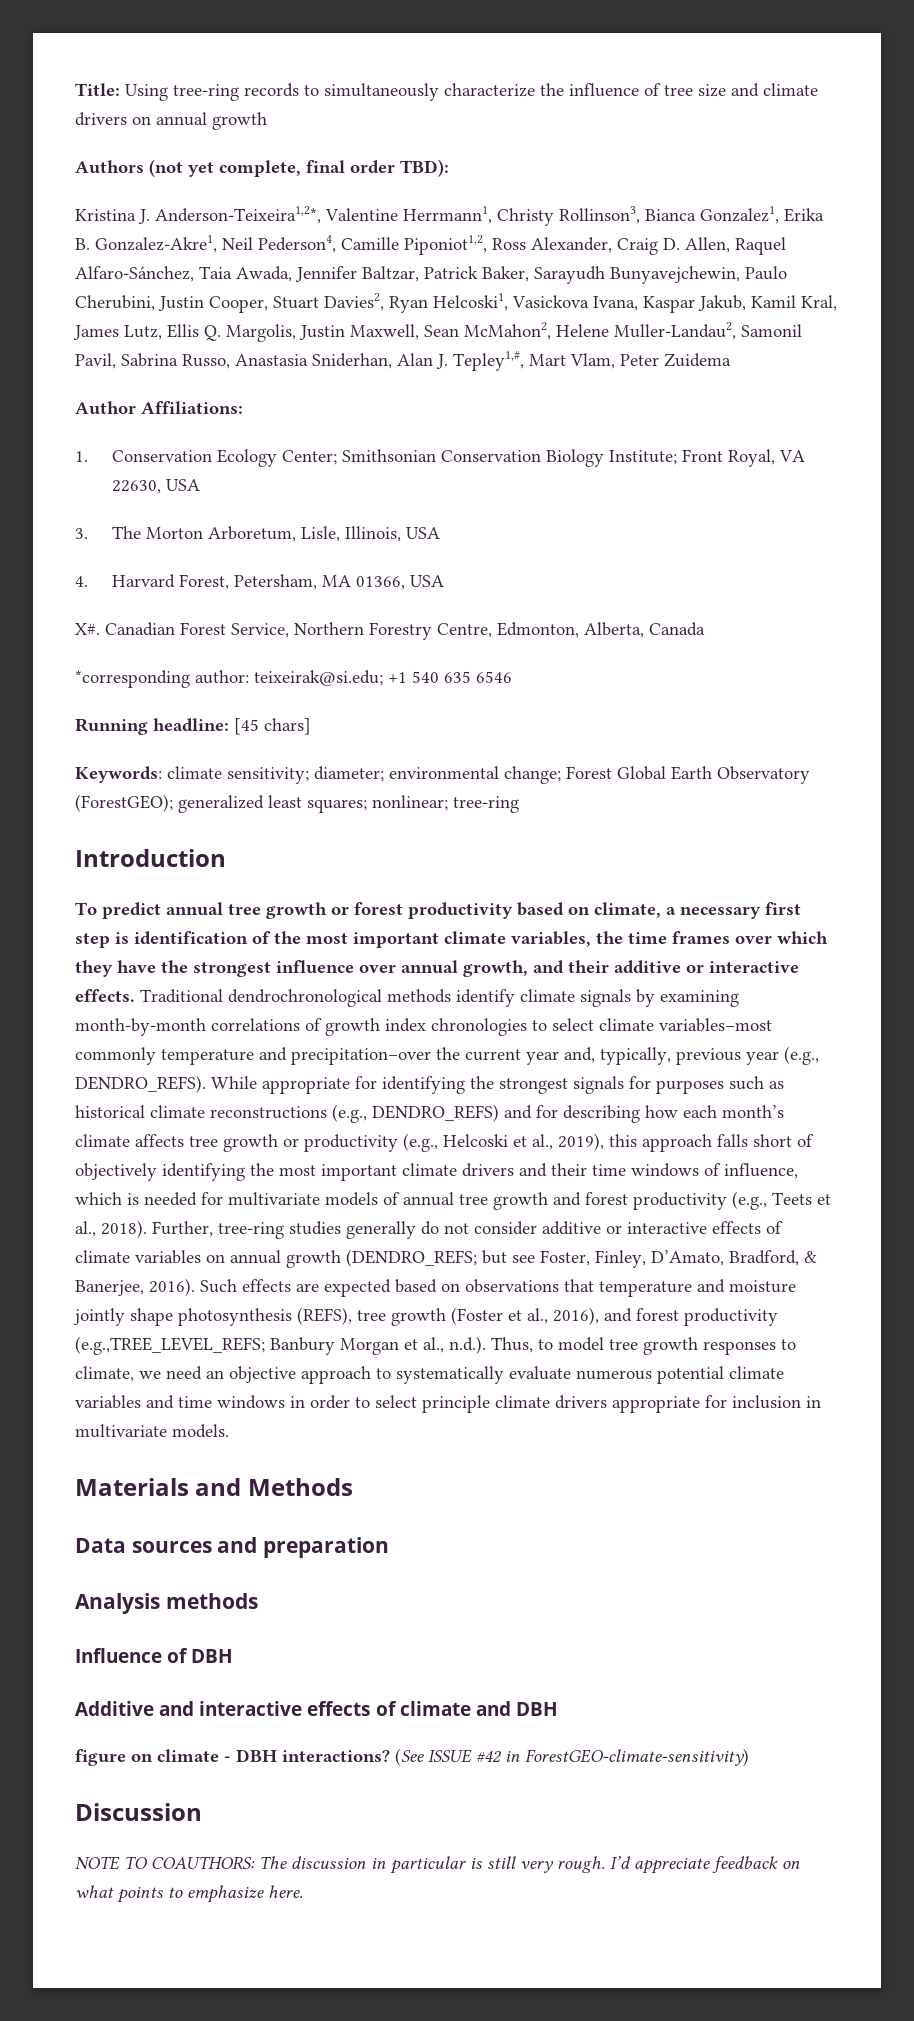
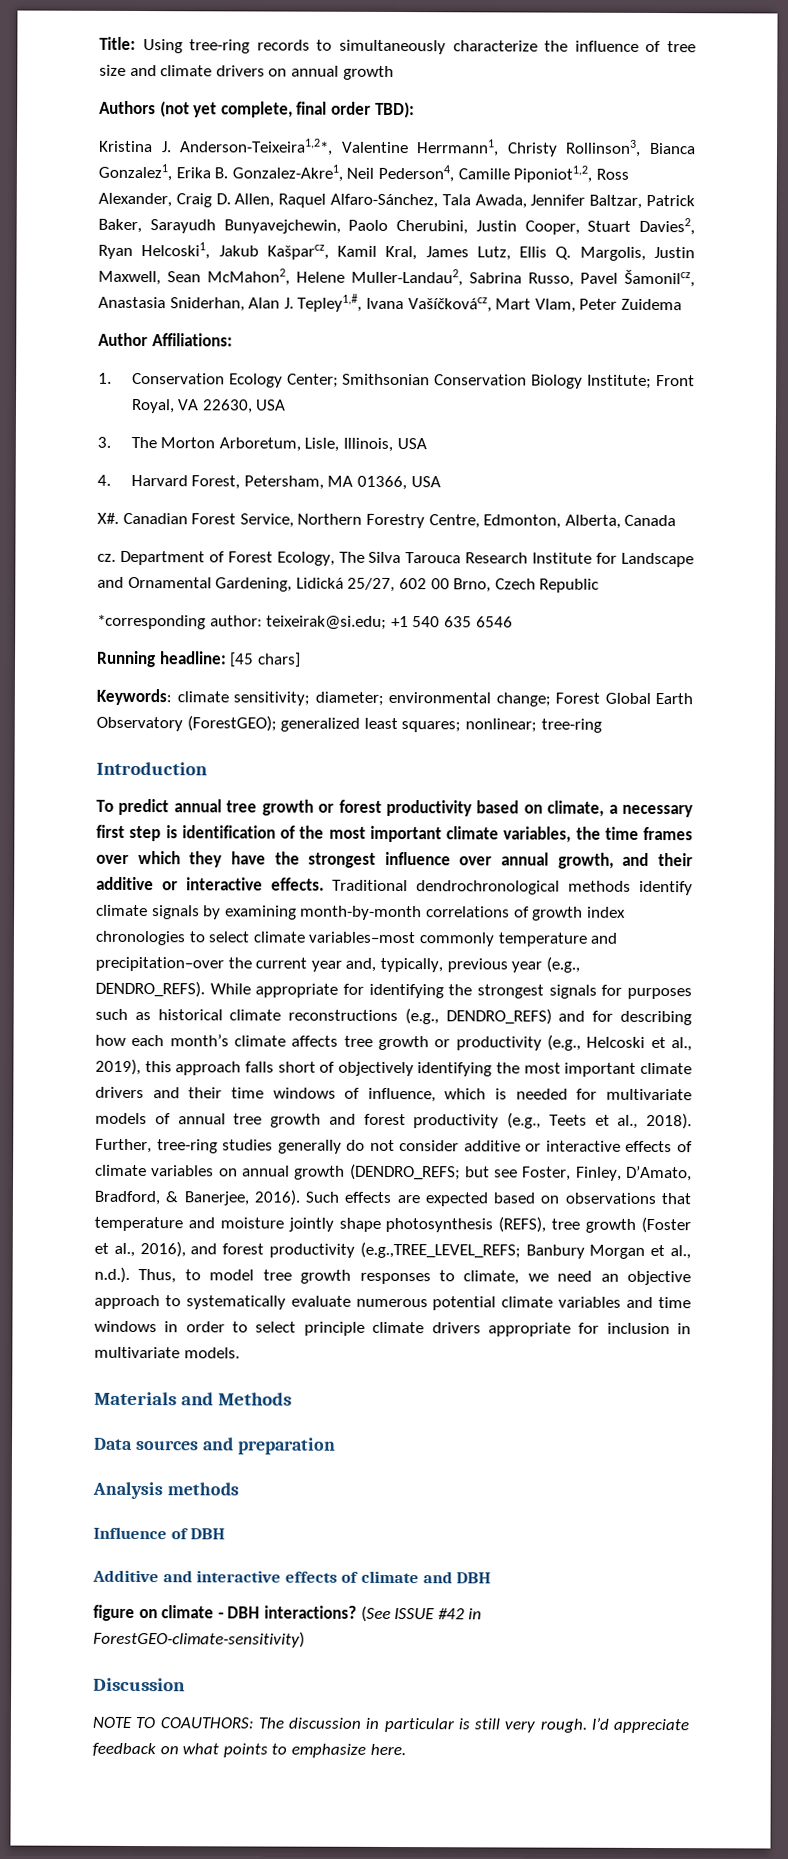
- Kristina J. Anderson-Teixeira1,2*, Valentine Herrmann1, Christy Rollinson3, Bianca Gonzalez1, Erika B. Gonzalez-Akre1, Neil Pederson4, Camille Piponiot1,2, Ross Alexander, Craig D. Allen, Raquel Alfaro-Sánchez, Taia Awada, Jennifer Baltzar, Patrick Baker, Sarayudh Bunyavejchewin, Paulo Cherubini, Justin Cooper, Stuart Davies2, Ryan Helcoski1, Vasickova Ivana, Kaspar Jakub, Kamil Kral, James Lutz, Ellis Q. Margolis, Justin Maxwell, Sean McMahon2, Helene Muller-Landau2, Samonil Pavil, Sabrina Russo, Anastasia Sniderhan, Alan J. Tepley1,#, Mart Vlam, Peter Zuidema
+ Kristina J. Anderson-Teixeira1,2*, Valentine Herrmann1, Christy Rollinson3, Bianca Gonzalez1, Erika B. Gonzalez-Akre1, Neil Pederson4, Camille Piponiot1,2, Ross Alexander, Craig D. Allen, Raquel Alfaro-Sánchez, Tala Awada, Jennifer Baltzar, Patrick Baker, Sarayudh Bunyavejchewin, Paolo Cherubini, Justin Cooper, Stuart Davies2, Ryan Helcoski1, Jakub Kašparcz, Kamil Kral, James Lutz, Ellis Q. Margolis, Justin Maxwell, Sean McMahon2, Helene Muller-Landau2, Sabrina Russo, Pavel Šamonilcz, Anastasia Sniderhan, Alan J. Tepley1,#, Ivana Vašíčkovácz, Mart Vlam, Peter Zuidema
+ cz. Department of Forest Ecology, The Silva Tarouca Research Institute for Landscape and Ornamental Gardening, Lidická 25/27, 602 00 Brno, Czech Republic

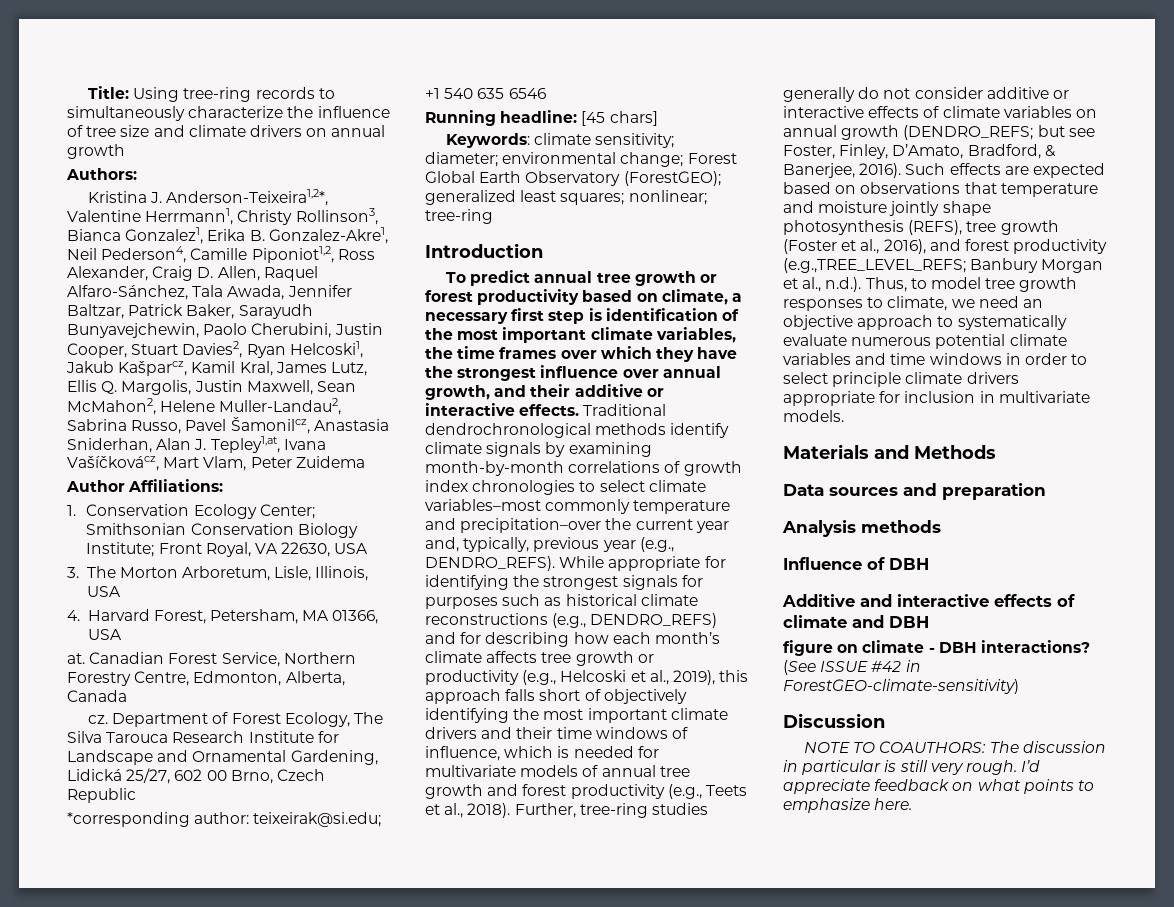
- Authors (not yet complete, final order TBD):
+ Authors:
- Kristina J. Anderson-Teixeira1,2*, Valentine Herrmann1, Christy Rollinson3, Bianca Gonzalez1, Erika B. Gonzalez-Akre1, Neil Pederson4, Camille Piponiot1,2, Ross Alexander, Craig D. Allen, Raquel Alfaro-Sánchez, Tala Awada, Jennifer Baltzar, Patrick Baker, Sarayudh Bunyavejchewin, Paolo Cherubini, Justin Cooper, Stuart Davies2, Ryan Helcoski1, Jakub Kašparcz, Kamil Kral, James Lutz, Ellis Q. Margolis, Justin Maxwell, Sean McMahon2, Helene Muller-Landau2, Sabrina Russo, Pavel Šamonilcz, Anastasia Sniderhan, Alan J. Tepley1,#, Ivana Vašíčkovácz, Mart Vlam, Peter Zuidema
+ Kristina J. Anderson-Teixeira1,2*, Valentine Herrmann1, Christy Rollinson3, Bianca Gonzalez1, Erika B. Gonzalez-Akre1, Neil Pederson4, Camille Piponiot1,2, Ross Alexander, Craig D. Allen, Raquel Alfaro-Sánchez, Tala Awada, Jennifer Baltzar, Patrick Baker, Sarayudh Bunyavejchewin, Paolo Cherubini, Justin Cooper, Stuart Davies2, Ryan Helcoski1, Jakub Kašparcz, Kamil Kral, James Lutz, Ellis Q. Margolis, Justin Maxwell, Sean McMahon2, Helene Muller-Landau2, Sabrina Russo, Pavel Šamonilcz, Anastasia Sniderhan, Alan J. Tepley1,at, Ivana Vašíčkovácz, Mart Vlam, Peter Zuidema
- X#. Canadian Forest Service, Northern Forestry Centre, Edmonton, Alberta, Canada
+ at. Canadian Forest Service, Northern Forestry Centre, Edmonton, Alberta, Canada

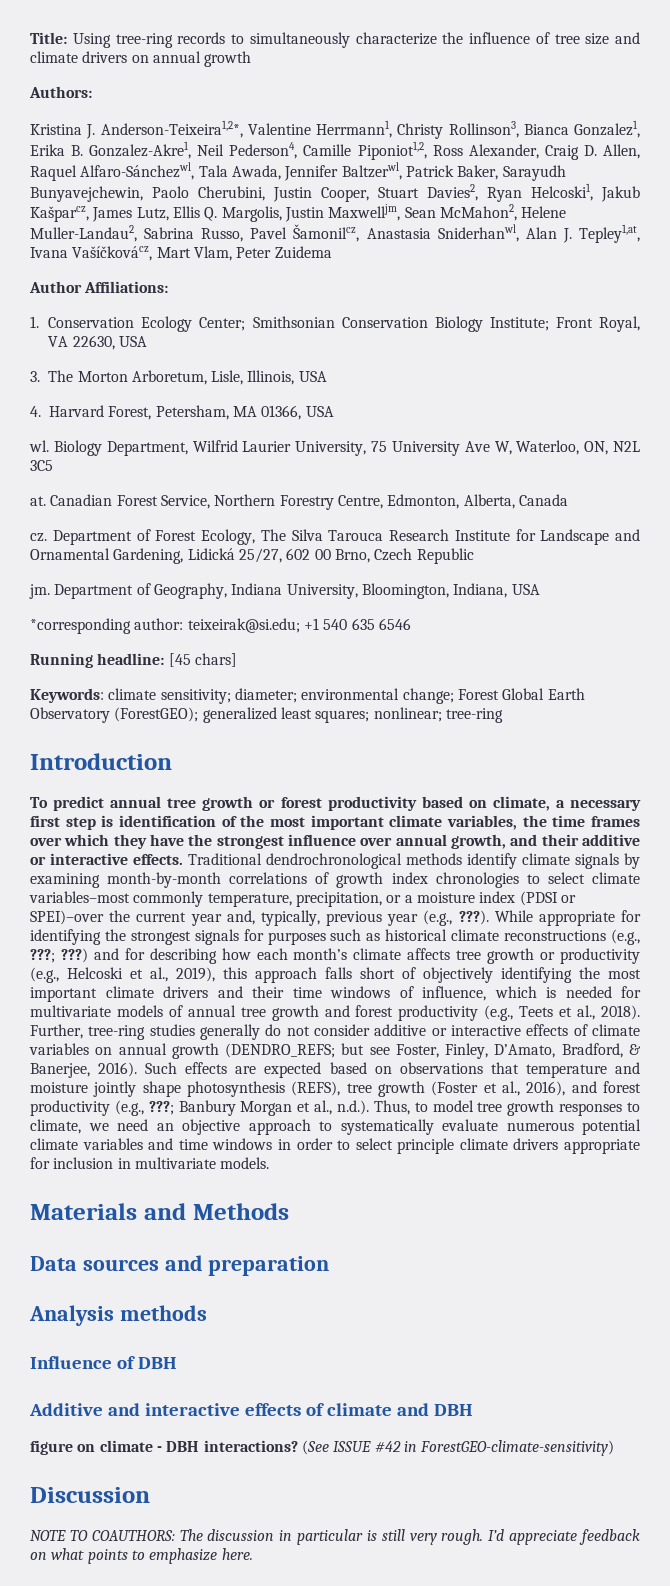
- Kristina J. Anderson-Teixeira1,2*, Valentine Herrmann1, Christy Rollinson3, Bianca Gonzalez1, Erika B. Gonzalez-Akre1, Neil Pederson4, Camille Piponiot1,2, Ross Alexander, Craig D. Allen, Raquel Alfaro-Sánchez, Tala Awada, Jennifer Baltzar, Patrick Baker, Sarayudh Bunyavejchewin, Paolo Cherubini, Justin Cooper, Stuart Davies2, Ryan Helcoski1, Jakub Kašparcz, Kamil Kral, James Lutz, Ellis Q. Margolis, Justin Maxwell, Sean McMahon2, Helene Muller-Landau2, Sabrina Russo, Pavel Šamonilcz, Anastasia Sniderhan, Alan J. Tepley1,at, Ivana Vašíčkovácz, Mart Vlam, Peter Zuidema
+ Kristina J. Anderson-Teixeira1,2*, Valentine Herrmann1, Christy Rollinson3, Bianca Gonzalez1, Erika B. Gonzalez-Akre1, Neil Pederson4, Camille Piponiot1,2, Ross Alexander, Craig D. Allen, Raquel Alfaro-Sánchezwl, Tala Awada, Jennifer Baltzerwl, Patrick Baker, Sarayudh Bunyavejchewin, Paolo Cherubini, Justin Cooper, Stuart Davies2, Ryan Helcoski1, Jakub Kašparcz, James Lutz, Ellis Q. Margolis, Justin Maxwelljm, Sean McMahon2, Helene Muller-Landau2, Sabrina Russo, Pavel Šamonilcz, Anastasia Sniderhanwl, Alan J. Tepley1,at, Ivana Vašíčkovácz, Mart Vlam, Peter Zuidema
+ wl. Biology Department, Wilfrid Laurier University, 75 University Ave W, Waterloo, ON, N2L 3C5
+ jm. Department of Geography, Indiana University, Bloomington, Indiana, USA
- Traditional dendrochronological methods identify climate signals by examining month-by-month correlations of growth index chronologies to select climate variables–most commonly temperature and precipitation–over the current year and, typically, previous year (e.g., DENDRO_REFS).
+ Traditional dendrochronological methods identify climate signals by examining month-by-month correlations of growth index chronologies to select climate variables–most commonly temperature, precipitation, or a moisture index (PDSI or SPEI)–over the current year and, typically, previous year (e.g., ???).
- While appropriate for identifying the strongest signals for purposes such as historical climate reconstructions (e.g., DENDRO_REFS) and for describing how each month’s climate affects tree growth or productivity (e.g., Helcoski et al., 2019), this approach falls short of objectively identifying the most important climate drivers and their time windows of influence, which is needed for multivariate models of annual tree growth and forest productivity (e.g., Teets et al., 2018).
+ While appropriate for identifying the strongest signals for purposes such as historical climate reconstructions (e.g., ???; ???) and for describing how each month’s climate affects tree growth or productivity (e.g., Helcoski et al., 2019), this approach falls short of objectively identifying the most important climate drivers and their time windows of influence, which is needed for multivariate models of annual tree growth and forest productivity (e.g., Teets et al., 2018).
- Such effects are expected based on observations that temperature and moisture jointly shape photosynthesis (REFS), tree growth (Foster et al., 2016), and forest productivity (e.g.,TREE_LEVEL_REFS;
+ Such effects are expected based on observations that temperature and moisture jointly shape photosynthesis (REFS), tree growth (Foster et al., 2016), and forest productivity (e.g., ???;

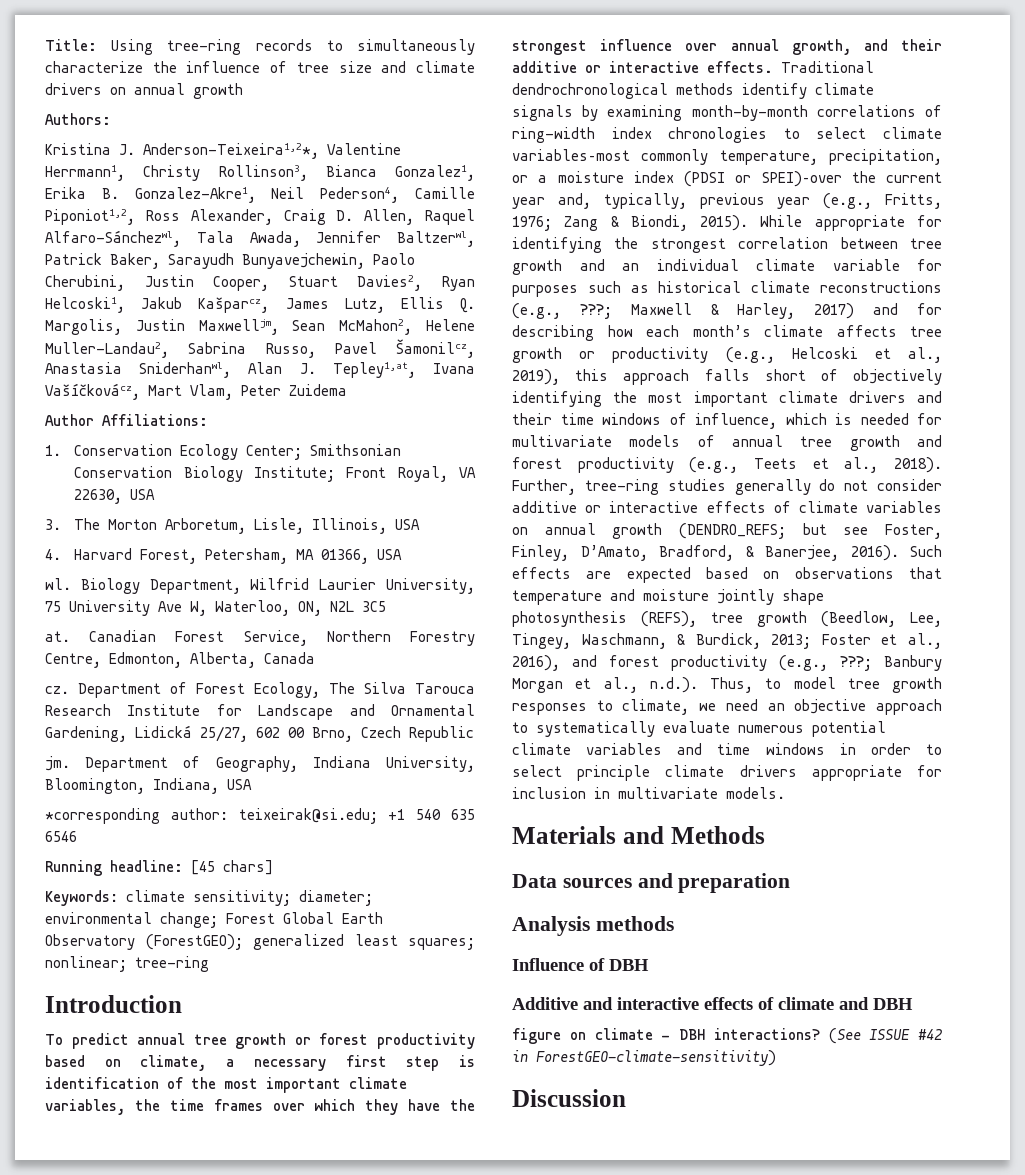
- Traditional dendrochronological methods identify climate signals by examining month-by-month correlations of growth index chronologies to select climate variables–most commonly temperature, precipitation, or a moisture index (PDSI or SPEI)–over the current year and, typically, previous year (e.g., ???).
+ Traditional dendrochronological methods identify climate signals by examining month-by-month correlations of ring-width index chronologies to select climate variables–most commonly temperature, precipitation, or a moisture index (PDSI or SPEI)–over the current year and, typically, previous year (e.g., Fritts, 1976; Zang & Biondi, 2015).
- While appropriate for identifying the strongest signals for purposes such as historical climate reconstructions (e.g., ???;
+ While appropriate for identifying the strongest correlation between tree growth and an individual climate variable for purposes such as historical climate reconstructions (e.g., ???;
- ???) and for describing how each month’s climate affects tree growth or productivity (e.g., Helcoski et al., 2019), this approach falls short of objectively identifying the most important climate drivers and their time windows of influence, which is needed for multivariate models of annual tree growth and forest productivity (e.g., Teets et al., 2018).
+ Maxwell & Harley, 2017) and for describing how each month’s climate affects tree growth or productivity (e.g., Helcoski et al., 2019), this approach falls short of objectively identifying the most important climate drivers and their time windows of influence, which is needed for multivariate models of annual tree growth and forest productivity (e.g., Teets et al., 2018).
- Such effects are expected based on observations that temperature and moisture jointly shape photosynthesis (REFS), tree growth (Foster et al., 2016), and forest productivity (e.g., ???;
+ Such effects are expected based on observations that temperature and moisture jointly shape photosynthesis (REFS), tree growth (Beedlow, Lee, Tingey, Waschmann, & Burdick, 2013; Foster et al., 2016), and forest productivity (e.g., ???;
- NOTE TO COAUTHORS: The discussion in particular is still very rough. I’d appreciate feedback on what points to emphasize here.

